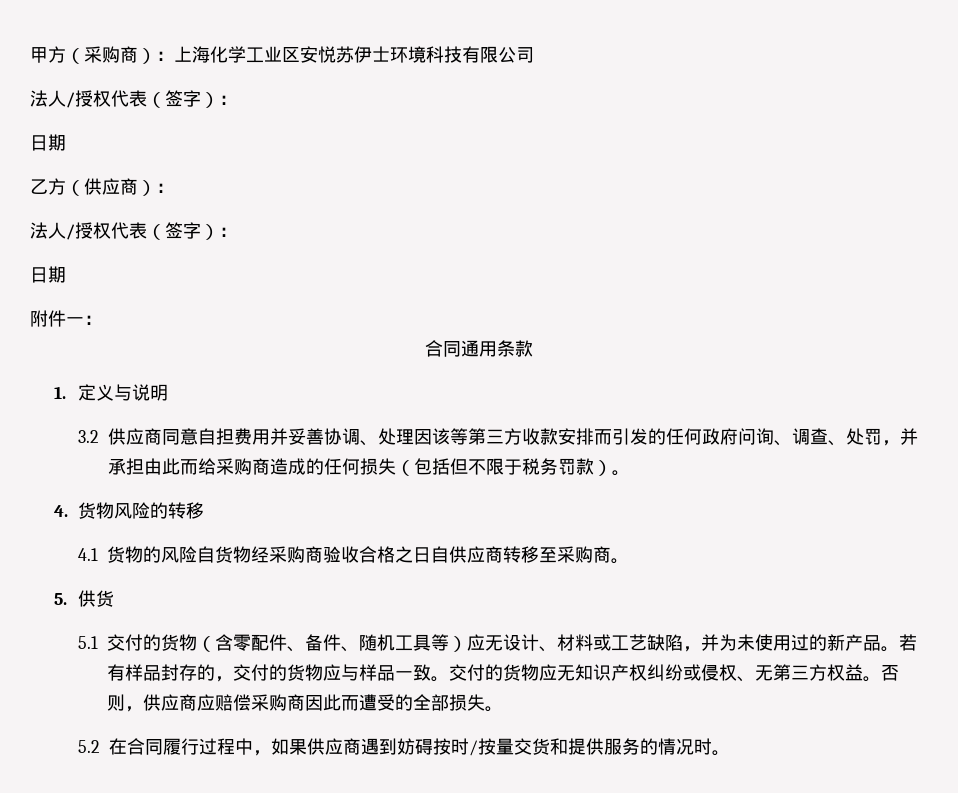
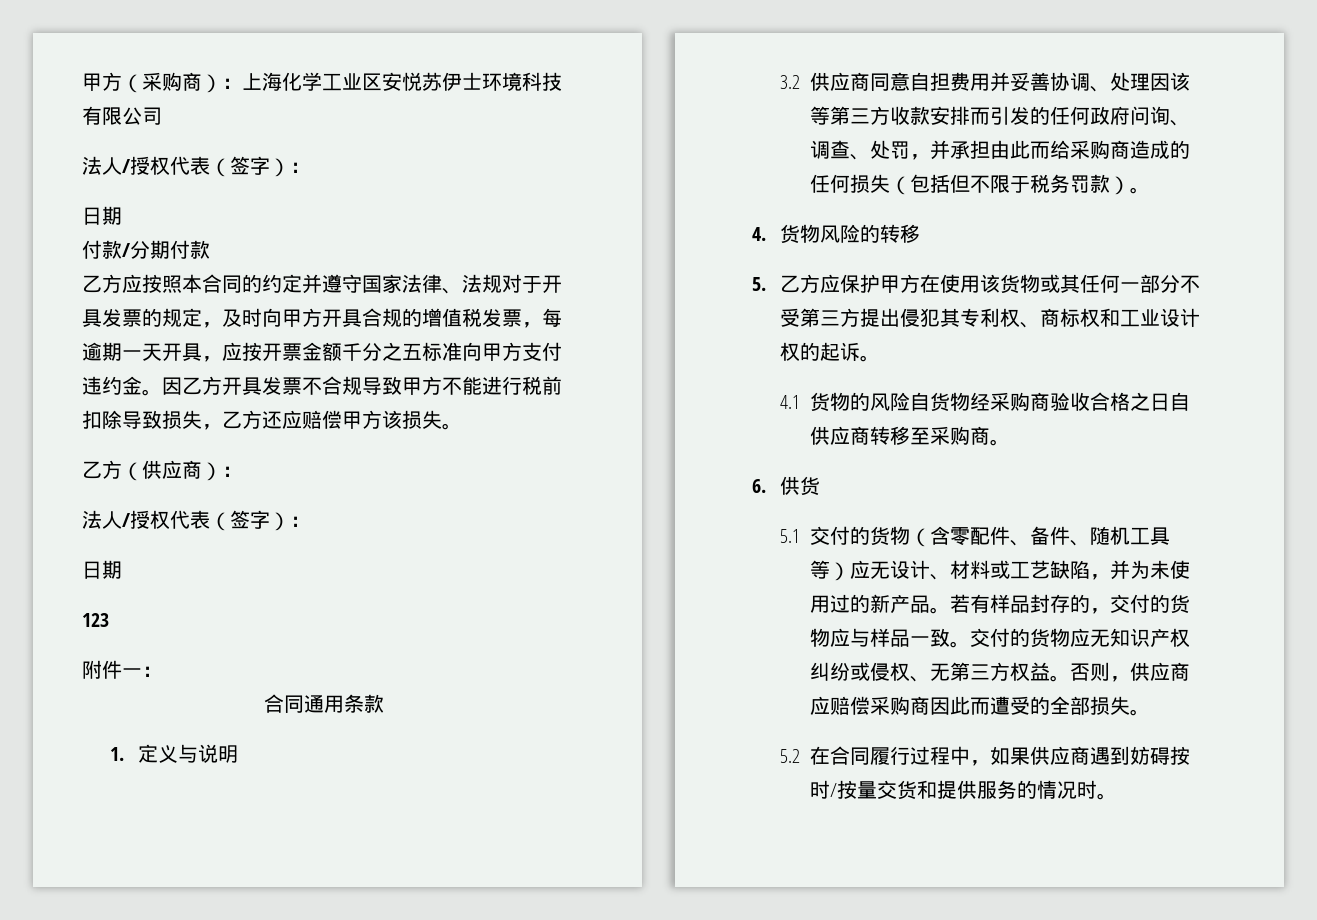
+ 付款/分期付款
+ 乙方应按照本合同的约定并遵守国家法律、法规对于开具发票的规定，及时向甲方开具合规的增值税发票，每逾期一天开具，应按开票金额千分之五标准向甲方支付违约金。因乙方开具发票不合规导致甲方不能进行税前扣除导致损失，乙方还应赔偿甲方该损失。
+ 123
+ 5.乙方应保护甲方在使用该货物或其任何一部分不受第三方提出侵犯其专利权、商标权和工业设计权的起诉。
- 5.供货
+ 6.供货

